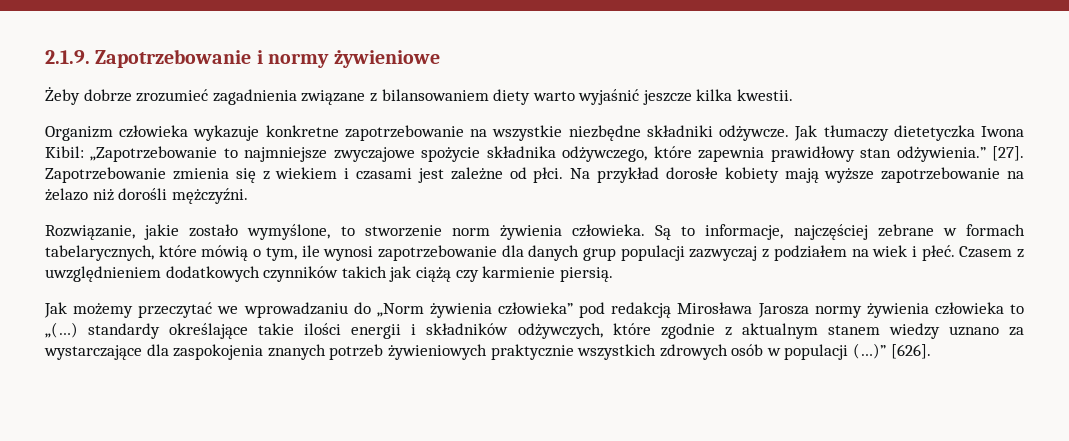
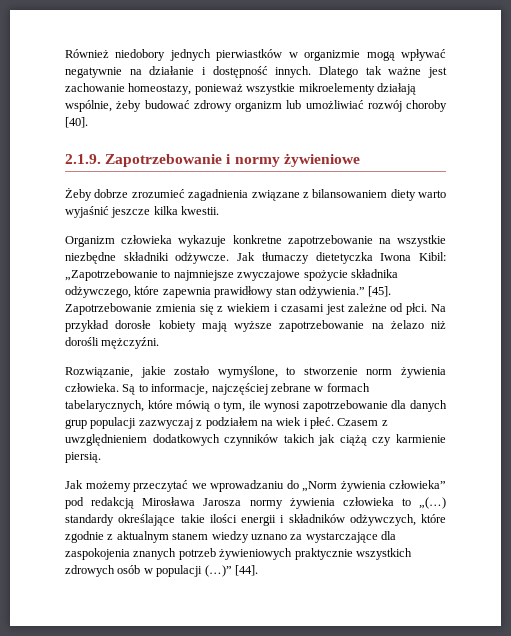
+ Również niedobory jednych pierwiastków w organizmie mogą wpływać negatywnie na działanie i dostępność innych. Dlatego tak ważne jest zachowanie homeostazy, ponieważ wszystkie mikroelementy działają wspólnie, żeby budować zdrowy organizm lub umożliwiać rozwój choroby [40].
- [27].
+ [45].
- [626].
+ [44].

